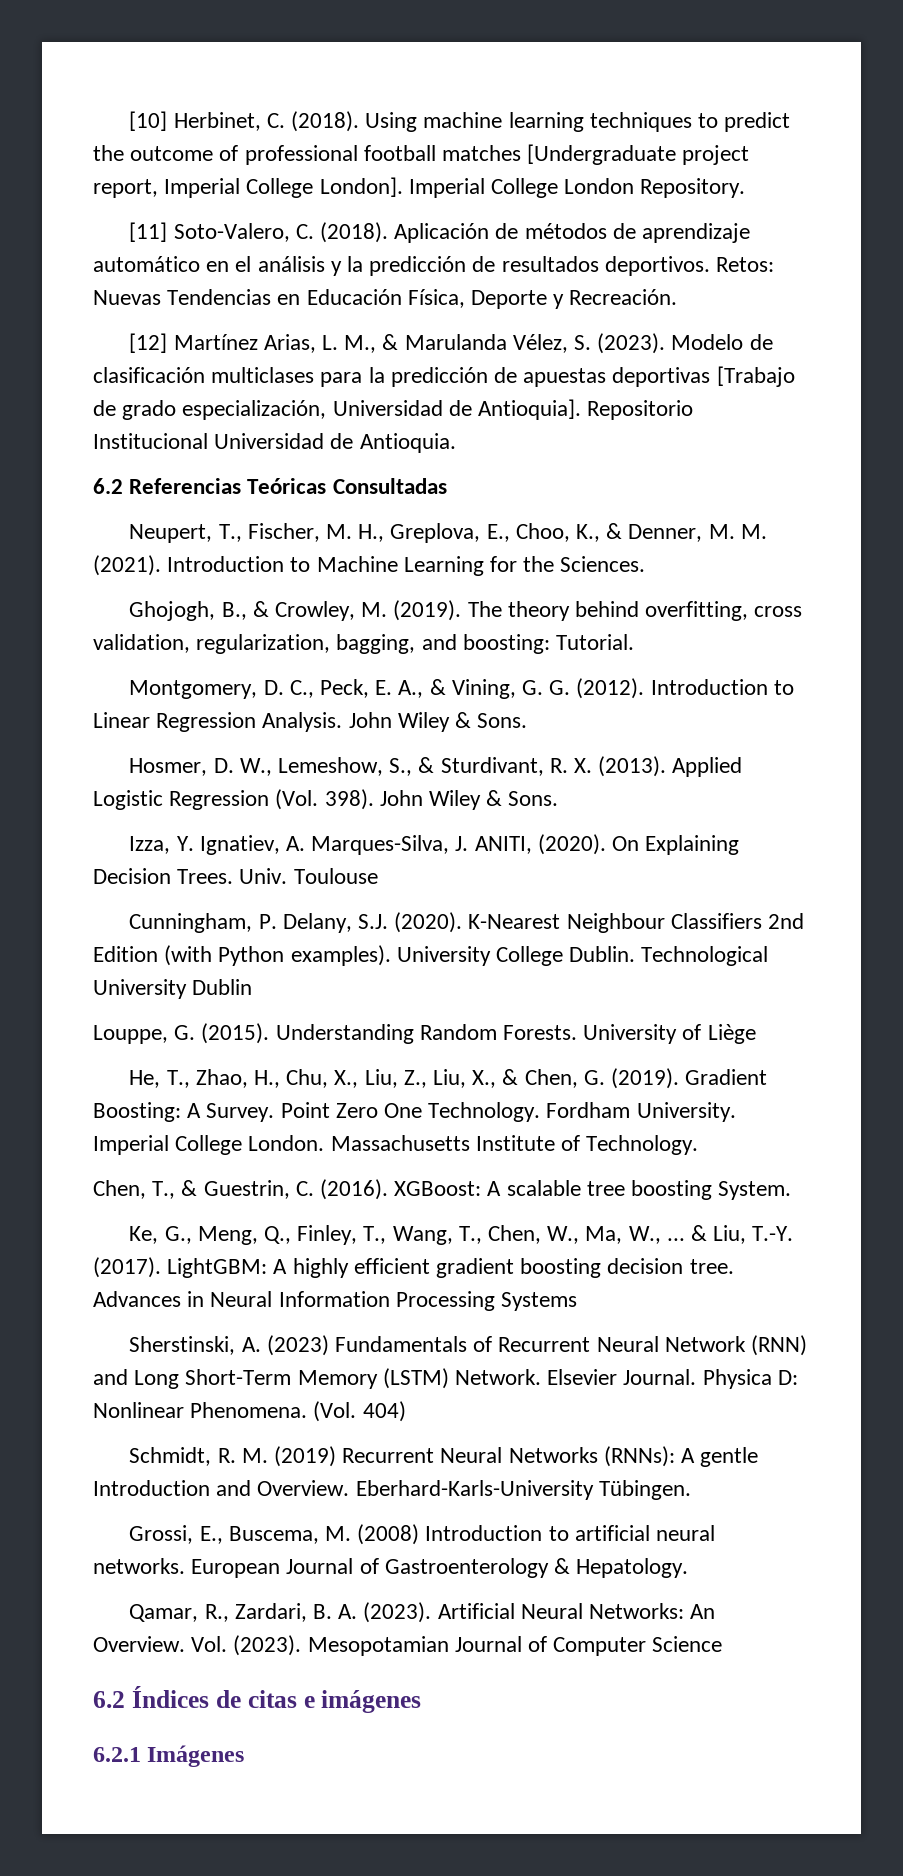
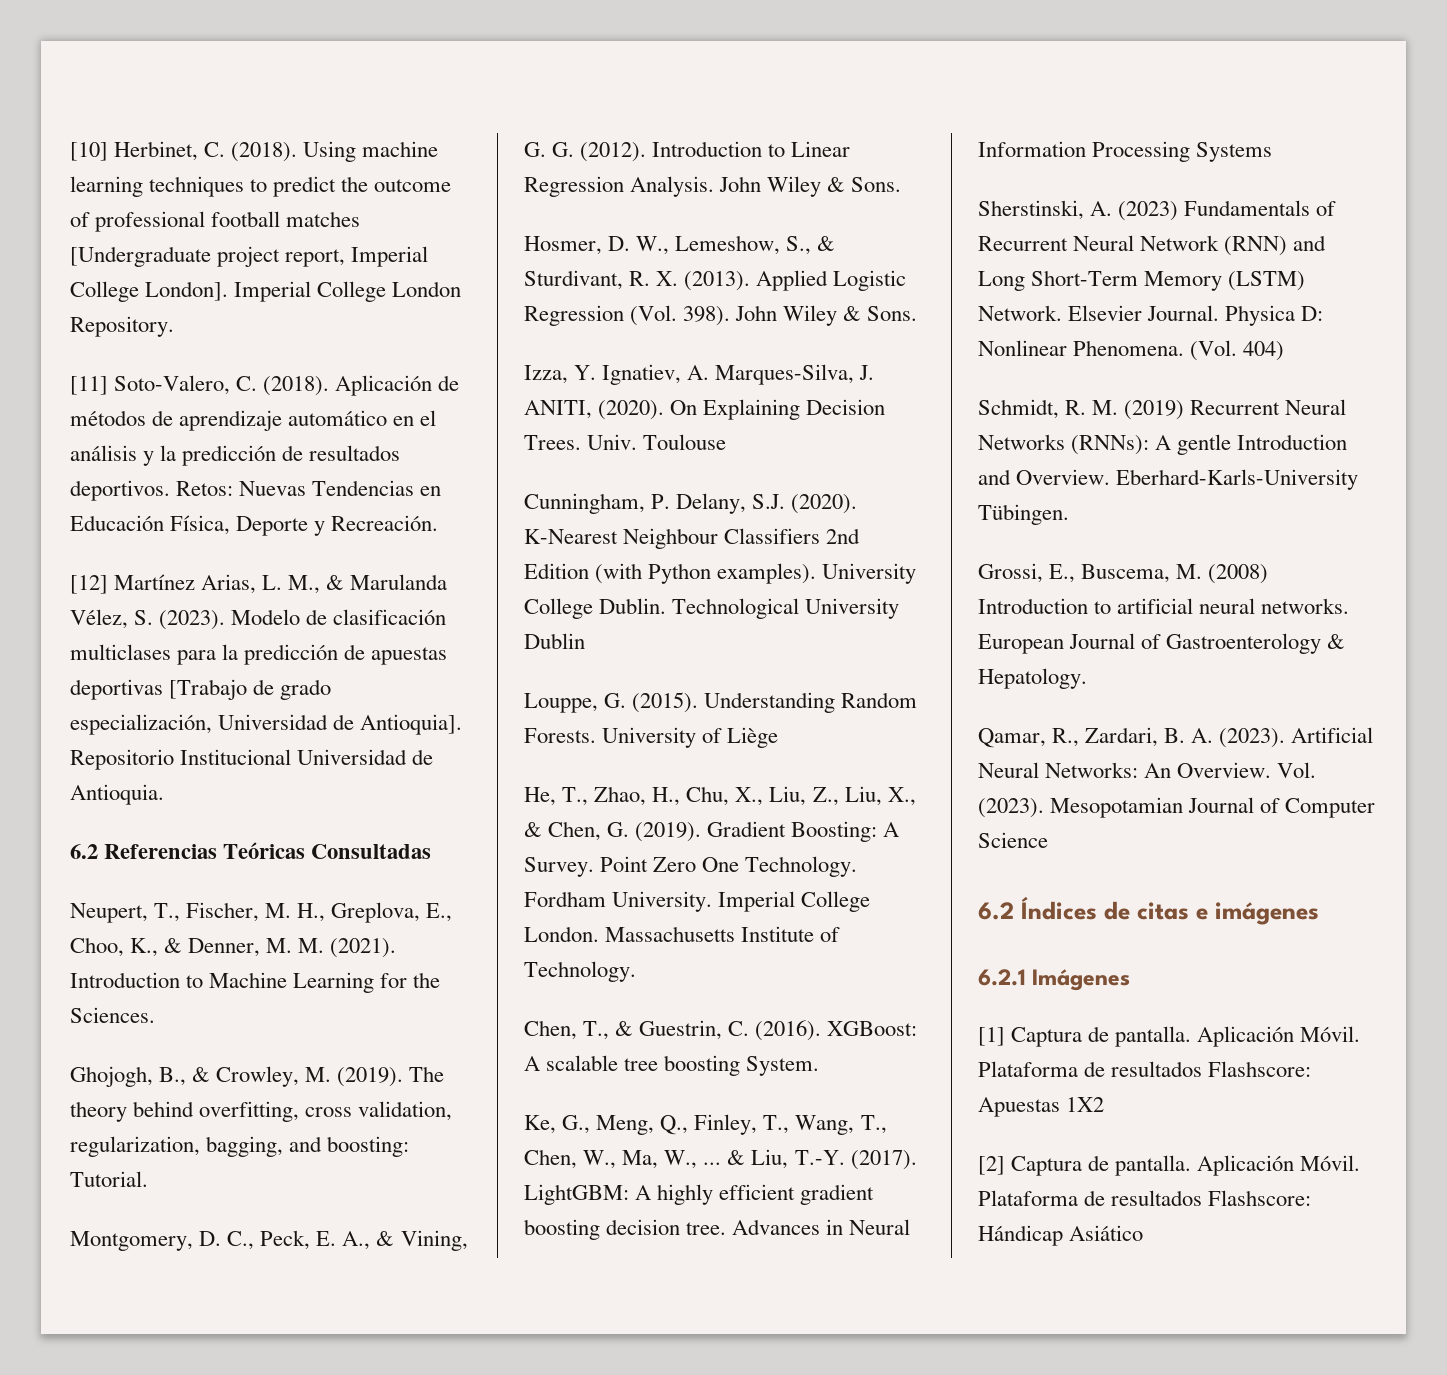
+ [1] Captura de pantalla. Aplicación Móvil. Plataforma de resultados Flashscore: Apuestas 1X2
+ [2] Captura de pantalla. Aplicación Móvil. Plataforma de resultados Flashscore: Hándicap Asiático

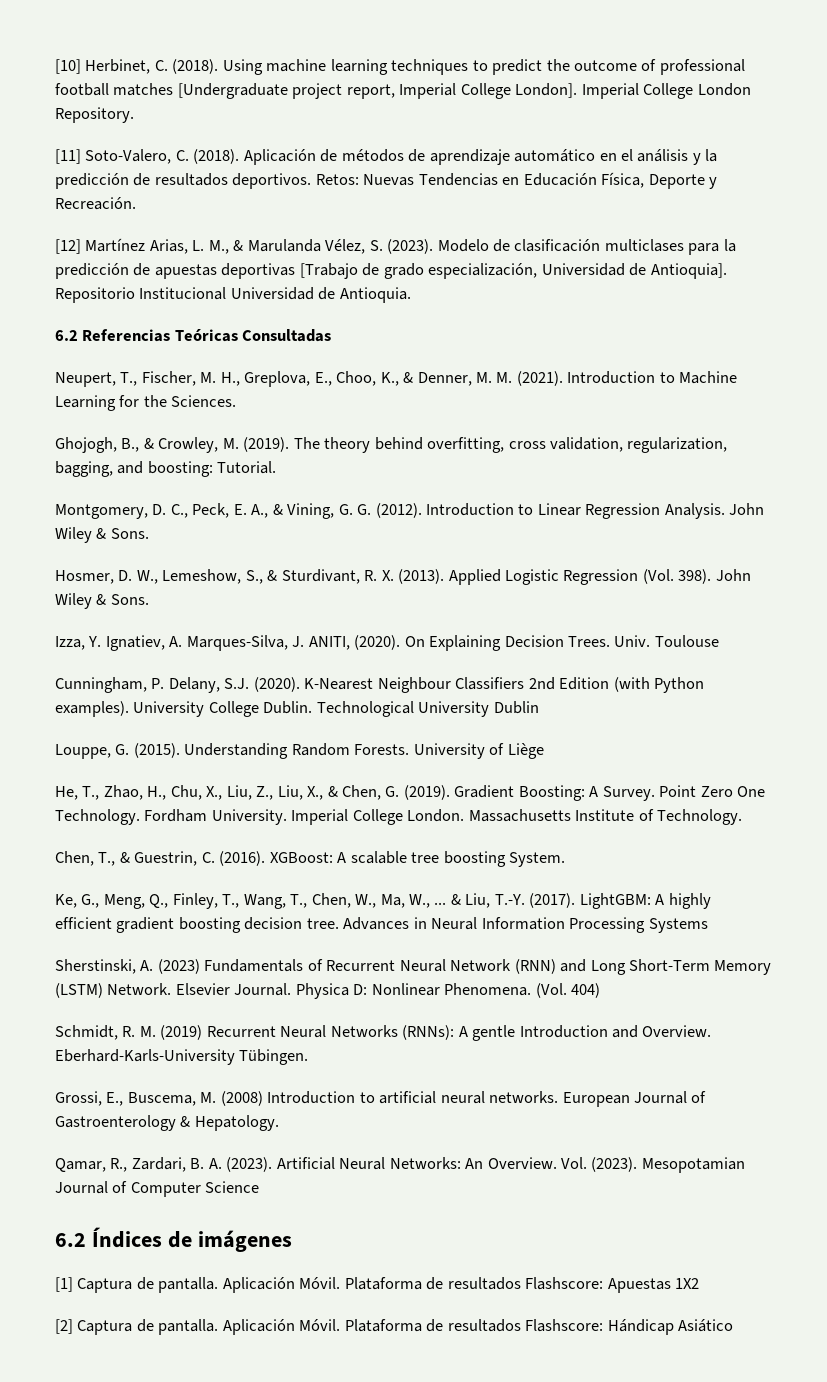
- 6.2 Índices de citas e imágenes
+ 6.2 Índices de imágenes
- 6.2.1 Imágenes

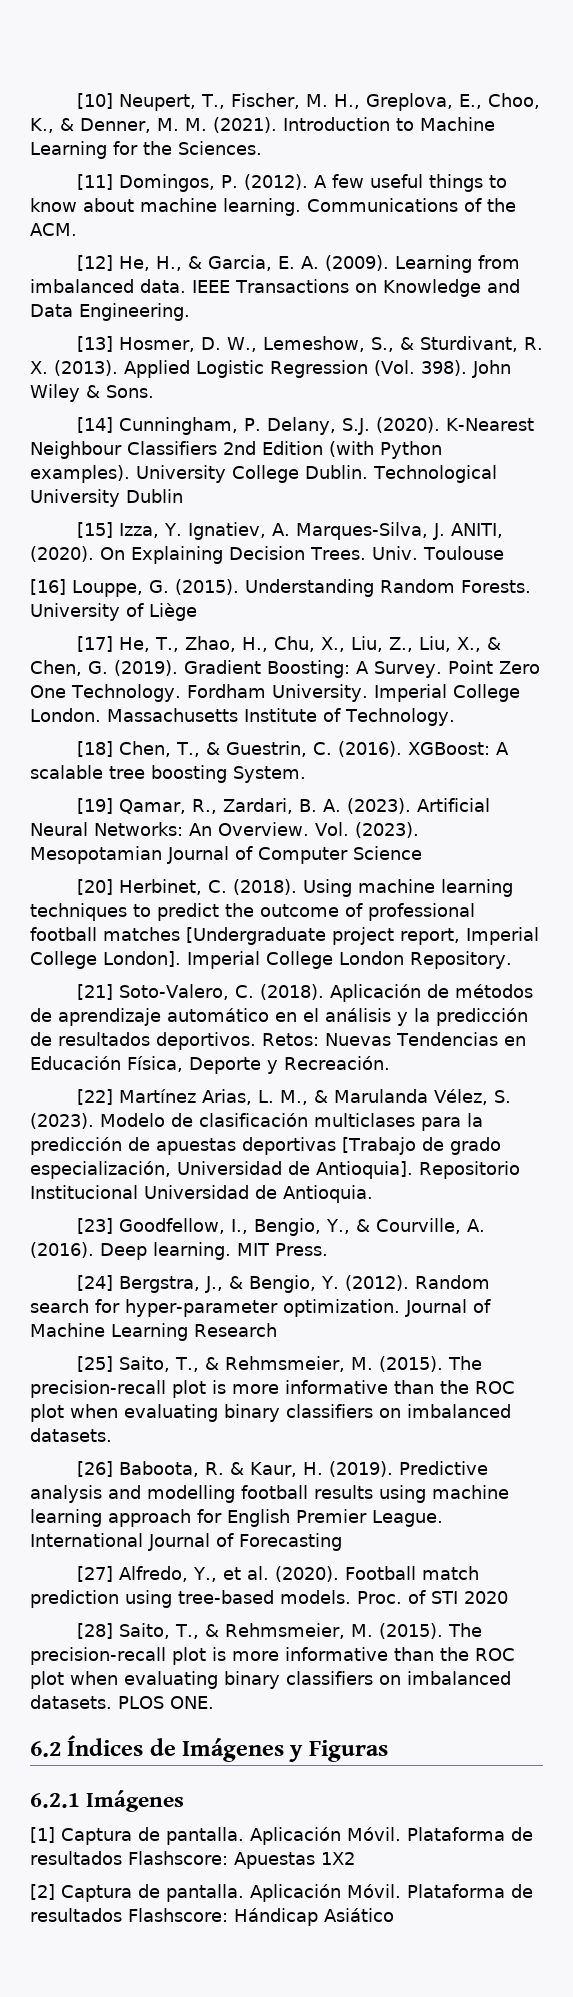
- [10] Herbinet, C. (2018).
+ [10] Neupert, T., Fischer, M. H., Greplova, E., Choo, K., & Denner, M. M. (2021). Introduction to Machine Learning for the Sciences.
+ [11] Domingos, P. (2012). A few useful things to know about machine learning. Communications of the ACM.
+ [12] He, H., & Garcia, E. A. (2009). Learning from imbalanced data. IEEE Transactions on Knowledge and Data Engineering.
+ [13] Hosmer, D. W., Lemeshow, S., & Sturdivant, R. X. (2013). Applied Logistic Regression (Vol. 398). John Wiley & Sons.
+ [14] Cunningham, P. Delany, S.J. (2020). K-Nearest Neighbour Classifiers 2nd Edition (with Python examples). University College Dublin. Technological University Dublin
+ [15] Izza, Y. Ignatiev, A. Marques-Silva, J. ANITI, (2020). On Explaining Decision Trees. Univ. Toulouse
+ [16] Louppe, G. (2015). Understanding Random Forests. University of Liège
+ [17] He, T., Zhao, H., Chu, X., Liu, Z., Liu, X., & Chen, G. (2019). Gradient Boosting: A Survey. Point Zero One Technology. Fordham University. Imperial College London. Massachusetts Institute of Technology.
+ [18] Chen, T., & Guestrin, C. (2016). XGBoost: A scalable tree boosting System.
+ [19] Qamar, R., Zardari, B. A. (2023). Artificial Neural Networks: An Overview. Vol. (2023). Mesopotamian Journal of Computer Science
+ [20] Herbinet, C. (2018).
- [11] Soto-Valero, C. (2018).
+ [21] Soto-Valero, C. (2018).
- [12] Martínez Arias, L. M., & Marulanda Vélez, S. (2023).
+ [22] Martínez Arias, L. M., & Marulanda Vélez, S. (2023).
- 6.2 Referencias Teóricas Consultadas
- Neupert, T., Fischer, M. H., Greplova, E., Choo, K., & Denner, M. M. (2021). Introduction to Machine Learning for the Sciences.
- Ghojogh, B., & Crowley, M. (2019). The theory behind overfitting, cross validation, regularization, bagging, and boosting: Tutorial.
- Montgomery, D. C., Peck, E. A., & Vining, G. G. (2012). Introduction to Linear Regression Analysis. John Wiley & Sons.
- Hosmer, D. W., Lemeshow, S., & Sturdivant, R. X. (2013). Applied Logistic Regression (Vol. 398). John Wiley & Sons.
- Izza, Y. Ignatiev, A. Marques-Silva, J. ANITI, (2020). On Explaining Decision Trees. Univ. Toulouse
- Cunningham, P. Delany, S.J. (2020). K-Nearest Neighbour Classifiers 2nd Edition (with Python examples). University College Dublin. Technological University Dublin
- Louppe, G. (2015). Understanding Random Forests. University of Liège
- He, T., Zhao, H., Chu, X., Liu, Z., Liu, X., & Chen, G. (2019). Gradient Boosting: A Survey. Point Zero One Technology. Fordham University. Imperial College London. Massachusetts Institute of Technology.
- Chen, T., & Guestrin, C. (2016). XGBoost: A scalable tree boosting System.
- Ke, G., Meng, Q., Finley, T., Wang, T., Chen, W., Ma, W., ... & Liu, T.-Y. (2017). LightGBM: A highly efficient gradient boosting decision tree. Advances in Neural Information Processing Systems
- Sherstinski, A. (2023) Fundamentals of Recurrent Neural Network (RNN) and Long Short-Term Memory (LSTM) Network. Elsevier Journal. Physica D: Nonlinear Phenomena. (Vol. 404)
- Schmidt, R. M. (2019) Recurrent Neural Networks (RNNs): A gentle Introduction and Overview. Eberhard-Karls-University Tübingen.
- Grossi, E., Buscema, M. (2008) Introduction to artificial neural networks. European Journal of Gastroenterology & Hepatology.
- Qamar, R., Zardari, B. A. (2023). Artificial Neural Networks: An Overview. Vol. (2023). Mesopotamian Journal of Computer Science
- 6.2 Índices de imágenes
+ [23] Goodfellow, I., Bengio, Y., & Courville, A. (2016). Deep learning. MIT Press.
+ [24] Bergstra, J., & Bengio, Y. (2012). Random search for hyper-parameter optimization. Journal of Machine Learning Research
+ [25] Saito, T., & Rehmsmeier, M. (2015). The precision-recall plot is more informative than the ROC plot when evaluating binary classifiers on imbalanced datasets.
+ [26] Baboota, R. & Kaur, H. (2019). Predictive analysis and modelling football results using machine learning approach for English Premier League. International Journal of Forecasting
+ [27] Alfredo, Y., et al. (2020). Football match prediction using tree-based models. Proc. of STI 2020
+ [28] Saito, T., & Rehmsmeier, M. (2015). The precision-recall plot is more informative than the ROC plot when evaluating binary classifiers on imbalanced datasets. PLOS ONE.
+ 6.2 Índices de Imágenes y Figuras
+ 6.2.1 Imágenes

